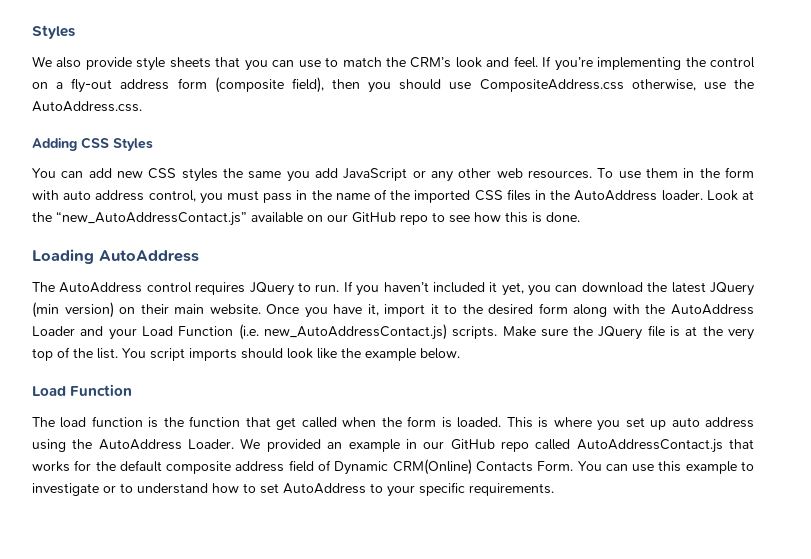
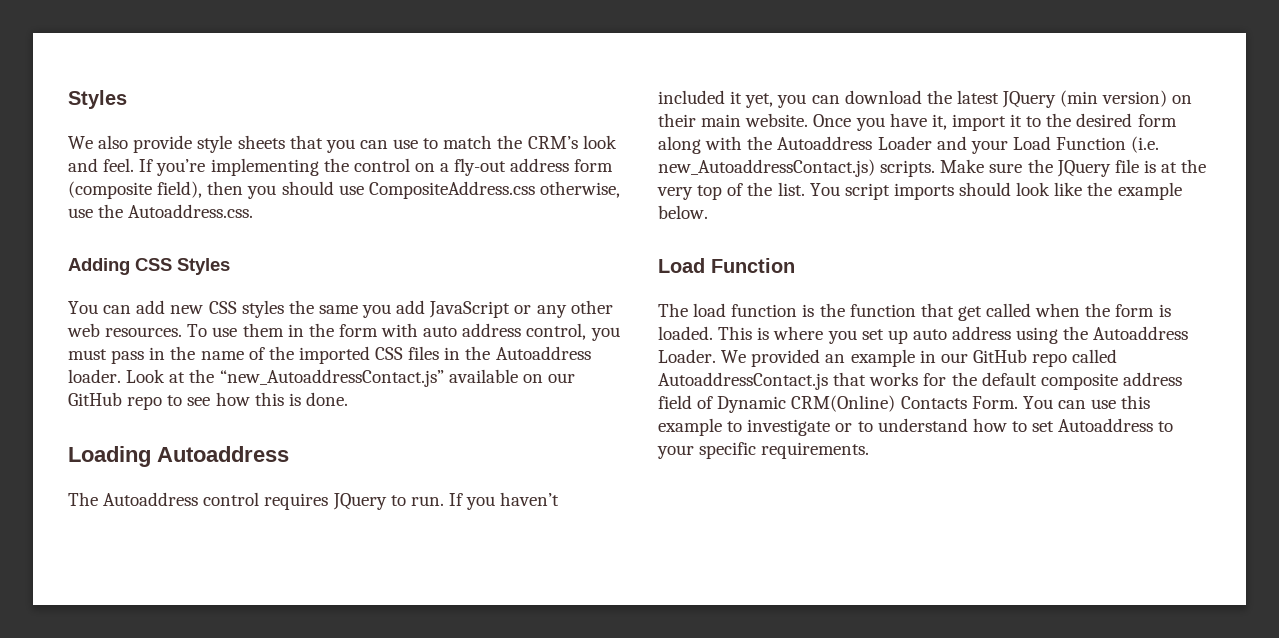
- If you’re implementing the control on a fly-out address form (composite field), then you should use CompositeAddress.css otherwise, use the AutoAddress.css.
+ If you’re implementing the control on a fly-out address form (composite field), then you should use CompositeAddress.css otherwise, use the Autoaddress.css.
- To use them in the form with auto address control, you must pass in the name of the imported CSS files in the AutoAddress loader.
+ To use them in the form with auto address control, you must pass in the name of the imported CSS files in the Autoaddress loader.
- Look at the “new_AutoAddressContact.js” available on our GitHub repo to see how this is done.
+ Look at the “new_AutoaddressContact.js” available on our GitHub repo to see how this is done.
- Loading AutoAddress
- The AutoAddress control requires JQuery to run.
+ Loading Autoaddress
+ The Autoaddress control requires JQuery to run.
- Once you have it, import it to the desired form along with the AutoAddress Loader and your Load Function (i.e. new_AutoAddressContact.js) scripts.
+ Once you have it, import it to the desired form along with the Autoaddress Loader and your Load Function (i.e. new_AutoaddressContact.js) scripts.
- This is where you set up auto address using the AutoAddress Loader.
+ This is where you set up auto address using the Autoaddress Loader.
- We provided an example in our GitHub repo called AutoAddressContact.js that works for the default composite address field of Dynamic CRM(Online) Contacts Form.
+ We provided an example in our GitHub repo called AutoaddressContact.js that works for the default composite address field of Dynamic CRM(Online) Contacts Form.
- You can use this example to investigate or to understand how to set AutoAddress to your specific requirements.
+ You can use this example to investigate or to understand how to set Autoaddress to your specific requirements.

